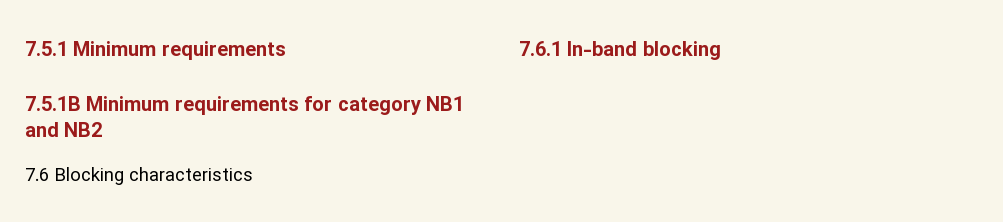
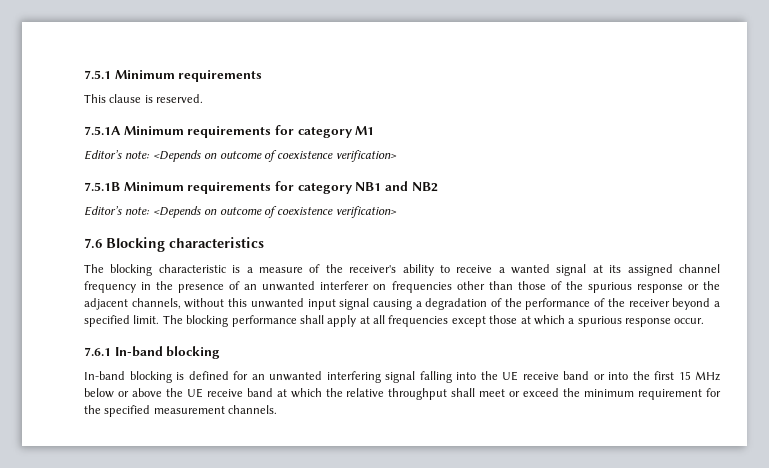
+ This clause is reserved.
+ 7.5.1A Minimum requirements for category M1
+ Editor’s note: <Depends on outcome of coexistence verification>
  7.5.1B Minimum requirements for category NB1 and NB2
+ Editor’s note: <Depends on outcome of coexistence verification>
  7.6 Blocking characteristics
+ The blocking characteristic is a measure of the receiver's ability to receive a wanted signal at its assigned channel frequency in the presence of an unwanted interferer on frequencies other than those of the spurious response or the adjacent channels, without this unwanted input signal causing a degradation of the performance of the receiver beyond a specified limit. The blocking performance shall apply at all frequencies except those at which a spurious response occur.
  7.6.1 In-band blocking
+ In-band blocking is defined for an unwanted interfering signal falling into the UE receive band or into the first 15 MHz below or above the UE receive band at which the relative throughput shall meet or exceed the minimum requirement for the specified measurement channels.

